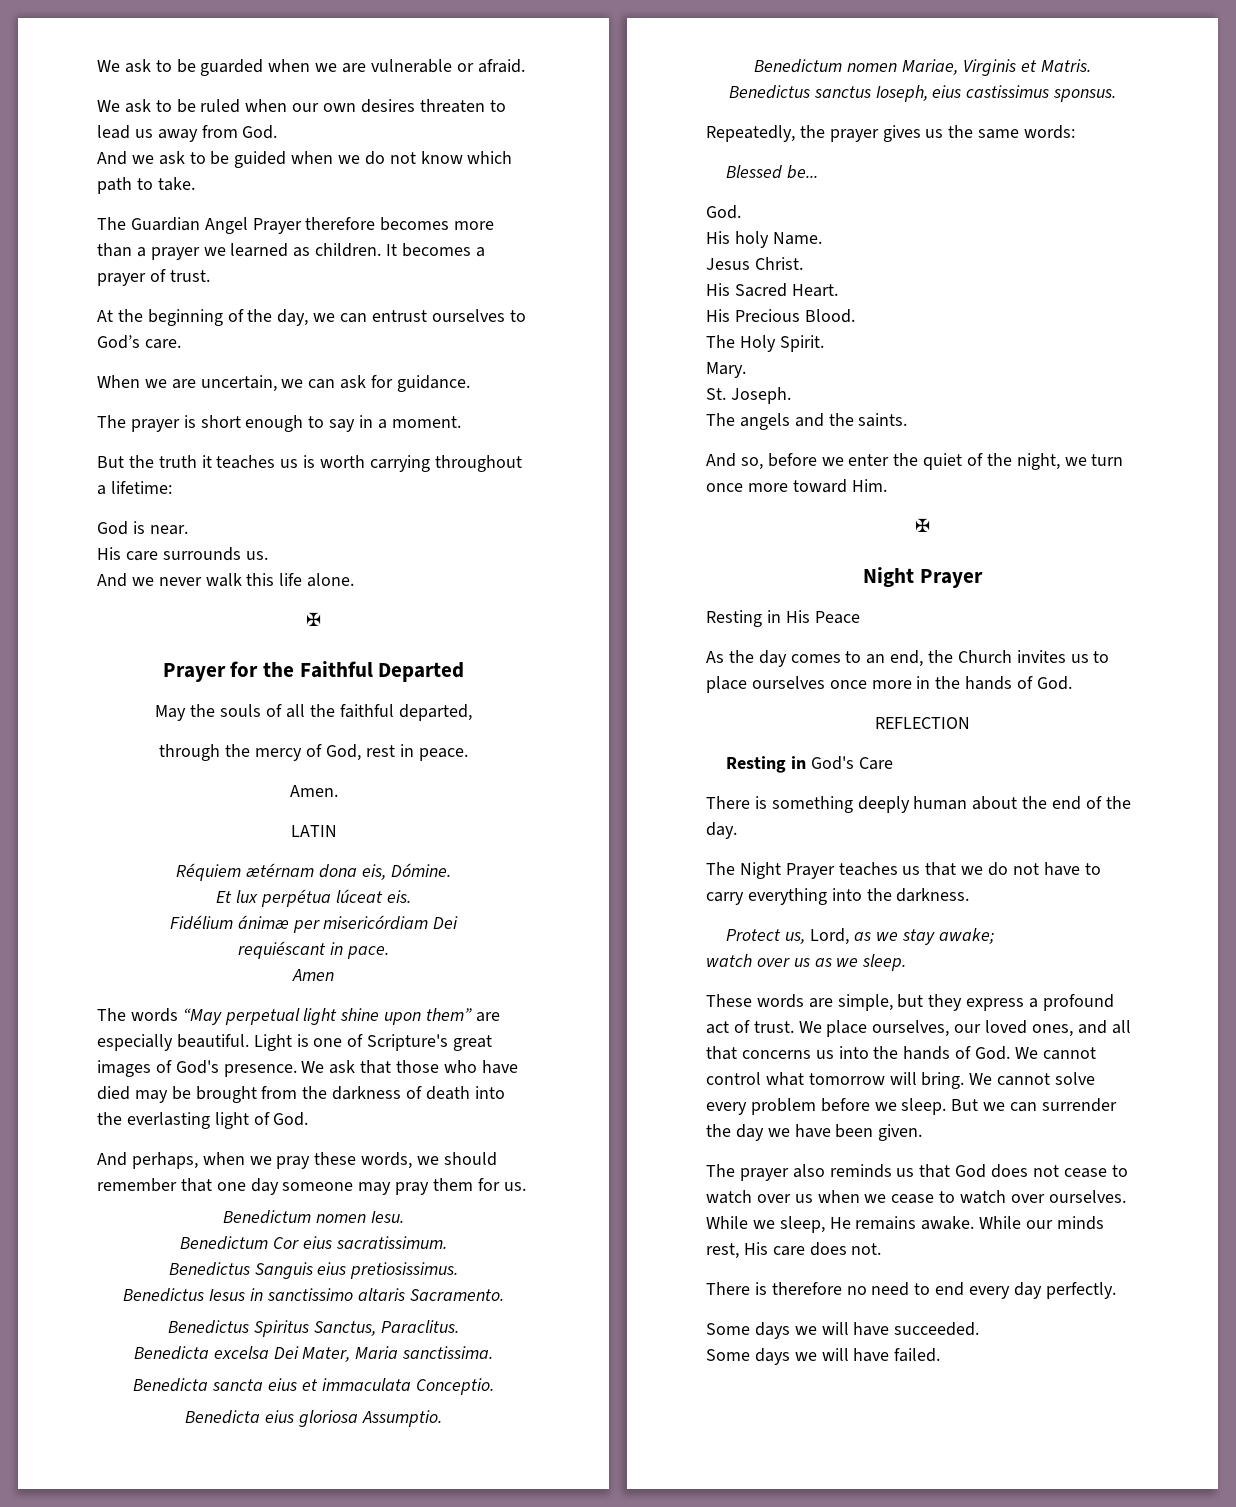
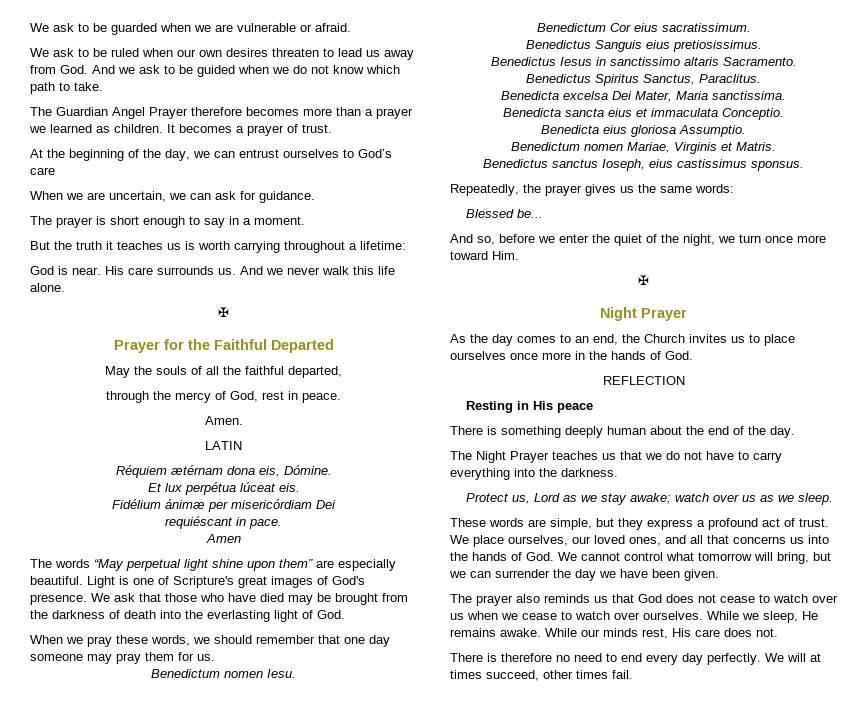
- We ask to be ruled when our own desires threaten to lead us away from God.
- And we ask to be guided when we do not know which path to take.
+ We ask to be ruled when our own desires threaten to lead us away from God. And we ask to be guided when we do not know which path to take.
- At the beginning of the day, we can entrust ourselves to God’s care.
+ At the beginning of the day, we can entrust ourselves to God’s care
- God is near.
- His care surrounds us.
- And we never walk this life alone.
+ God is near. His care surrounds us. And we never walk this life alone.
- And perhaps, when we pray these words, we should remember that one day someone may pray them for us.
+ When we pray these words, we should remember that one day someone may pray them for us.
  Blessed be...
- God.
- His holy Name.
- Jesus Christ.
- His Sacred Heart.
- His Precious Blood.
- The Holy Spirit.
- Mary.
- St. Joseph.
- The angels and the saints.
- Resting in His Peace
- Resting in God's Care
+ Resting in His peace
- Protect us, Lord, as we stay awake;
- watch over us as we sleep.
+ Protect us, Lord as we stay awake; watch over us as we sleep.
- We place ourselves, our loved ones, and all that concerns us into the hands of God. We cannot control what tomorrow will bring. We cannot solve every problem before we sleep. But we can surrender the day we have been given.
+ We place ourselves, our loved ones, and all that concerns us into the hands of God. We cannot control what tomorrow will bring, but we can surrender the day we have been given.
- There is therefore no need to end every day perfectly.
- Some days we will have succeeded.
- Some days we will have failed.
+ There is therefore no need to end every day perfectly. We will at times succeed, other times fail.

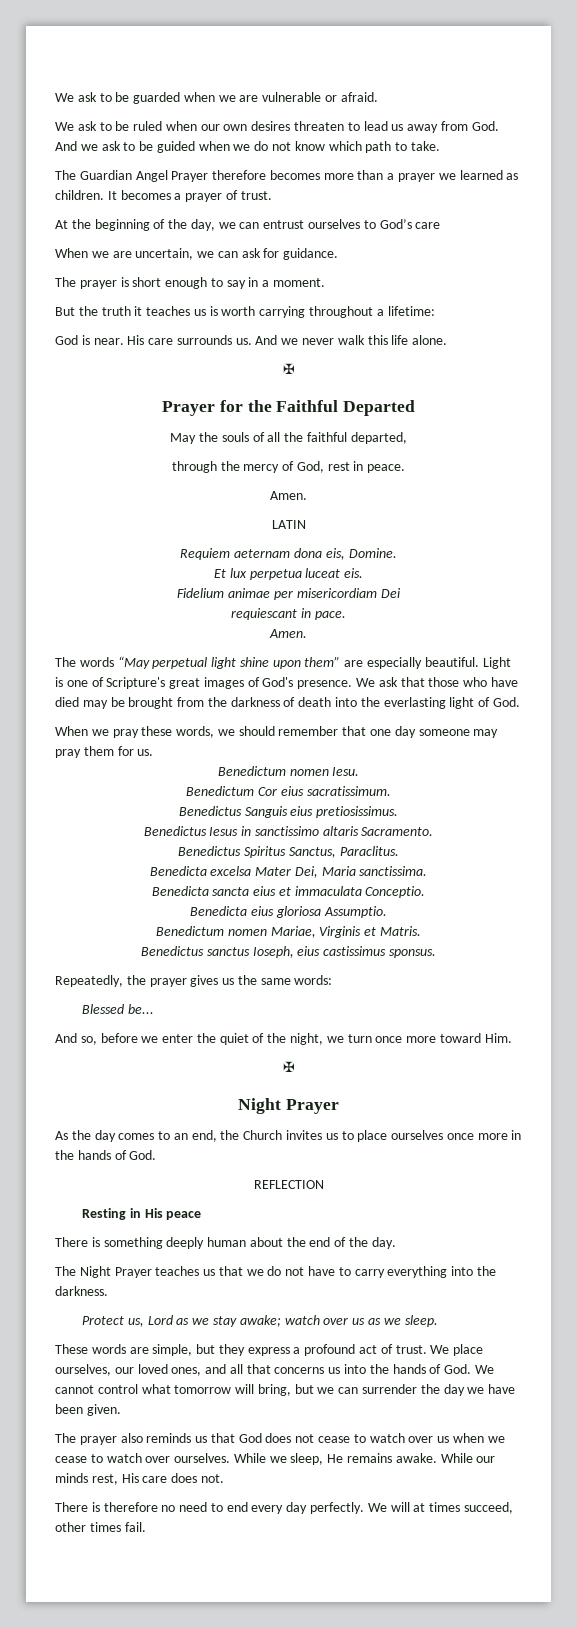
- Réquiem ætérnam dona eis, Dómine.
+ Requiem aeternam dona eis, Domine.
- Et lux perpétua lúceat eis.
+ Et lux perpetua luceat eis.
- Fidélium ánimæ per misericórdiam Dei
+ Fidelium animae per misericordiam Dei
- requiéscant in pace.
- Amen
+ requiescant in pace.
+ Amen.
- Benedicta excelsa Dei Mater, Maria sanctissima.
+ Benedicta excelsa Mater Dei, Maria sanctissima.

